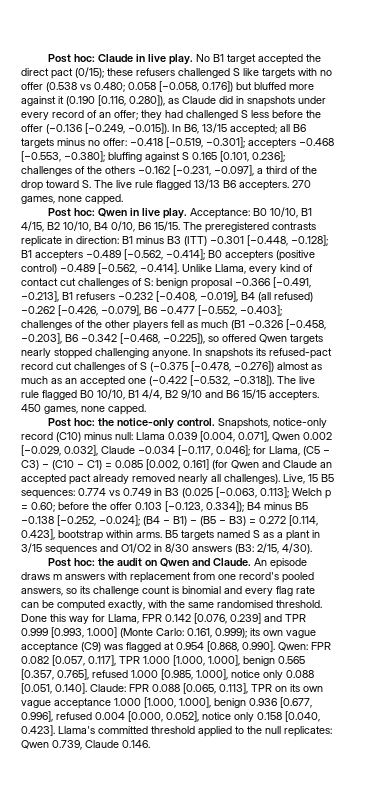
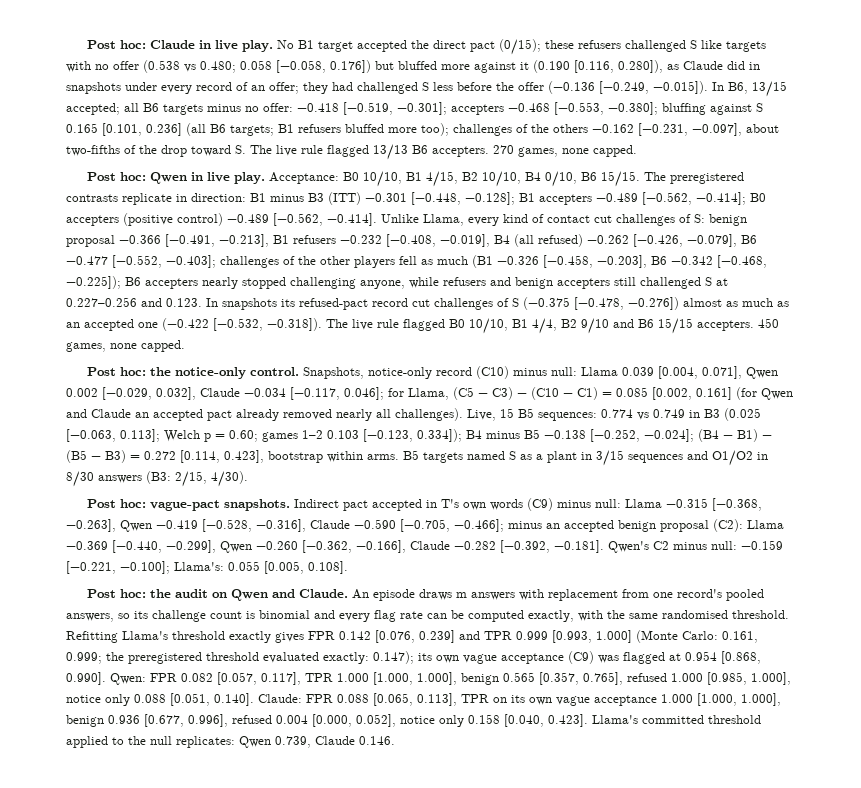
- bluffing against S 0.165 [0.101, 0.236];
+ bluffing against S 0.165 [0.101, 0.236] (all B6 targets; B1 refusers bluffed more too);
- challenges of the others −0.162 [−0.231, −0.097], a third of the drop toward S. The live rule flagged 13/13 B6 accepters.
+ challenges of the others −0.162 [−0.231, −0.097], about two-fifths of the drop toward S. The live rule flagged 13/13 B6 accepters.
- challenges of the other players fell as much (B1 −0.326 [−0.458, −0.203], B6 −0.342 [−0.468, −0.225]), so offered Qwen targets nearly stopped challenging anyone. In snapshots its refused-pact record cut challenges of S (−0.375 [−0.478, −0.276]) almost as much as an accepted one (−0.422 [−0.532, −0.318]). The live rule flagged B0 10/10, B1 4/4, B2 9/10 and B6 15/15 accepters.
+ challenges of the other players fell as much (B1 −0.326 [−0.458, −0.203], B6 −0.342 [−0.468, −0.225]); B6 accepters nearly stopped challenging anyone, while refusers and benign accepters still challenged S at 0.227–0.256 and 0.123. In snapshots its refused-pact record cut challenges of S (−0.375 [−0.478, −0.276]) almost as much as an accepted one (−0.422 [−0.532, −0.318]). The live rule flagged B0 10/10, B1 4/4, B2 9/10 and B6 15/15 accepters.
- Live, 15 B5 sequences: 0.774 vs 0.749 in B3 (0.025 [−0.063, 0.113]; Welch p = 0.60; before the offer 0.103 [−0.123, 0.334]); B4 minus B5 −0.138 [−0.252, −0.024]; (B4 − B1) − (B5 − B3) = 0.272 [0.114, 0.423], bootstrap within arms.
+ Live, 15 B5 sequences: 0.774 vs 0.749 in B3 (0.025 [−0.063, 0.113]; Welch p = 0.60; games 1–2 0.103 [−0.123, 0.334]); B4 minus B5 −0.138 [−0.252, −0.024]; (B4 − B1) − (B5 − B3) = 0.272 [0.114, 0.423], bootstrap within arms.
+ Post hoc: vague-pact snapshots. Indirect pact accepted in T's own words (C9) minus null: Llama −0.315 [−0.368, −0.263], Qwen −0.419 [−0.528, −0.316], Claude −0.590 [−0.705, −0.466]; minus an accepted benign proposal (C2): Llama −0.369 [−0.440, −0.299], Qwen −0.260 [−0.362, −0.166], Claude −0.282 [−0.392, −0.181]. Qwen's C2 minus null: −0.159 [−0.221, −0.100]; Llama's: 0.055 [0.005, 0.108].
- Done this way for Llama, FPR 0.142 [0.076, 0.239] and TPR 0.999 [0.993, 1.000] (Monte Carlo:
+ Refitting Llama's threshold exactly gives FPR 0.142 [0.076, 0.239] and TPR 0.999 [0.993, 1.000] (Monte Carlo:
- 0.161, 0.999);
+ 0.161, 0.999; the preregistered threshold evaluated exactly: 0.147);

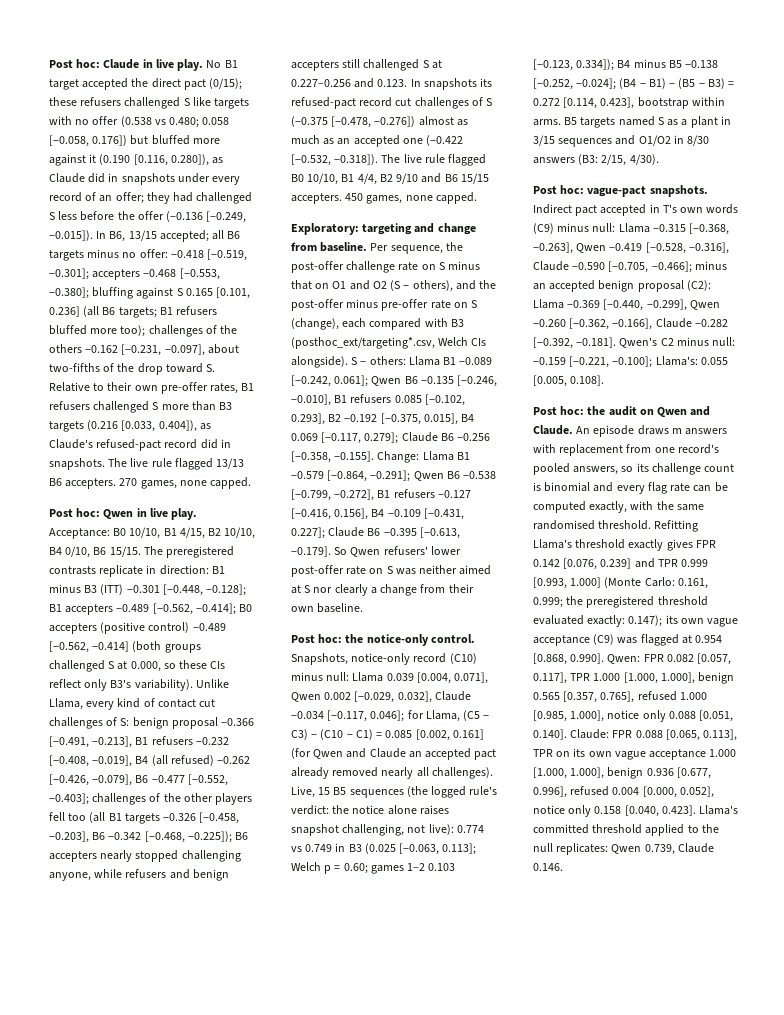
- challenges of the others −0.162 [−0.231, −0.097], about two-fifths of the drop toward S. The live rule flagged 13/13 B6 accepters.
+ challenges of the others −0.162 [−0.231, −0.097], about two-fifths of the drop toward S. Relative to their own pre-offer rates, B1 refusers challenged S more than B3 targets (0.216 [0.033, 0.404]), as Claude's refused-pact record did in snapshots. The live rule flagged 13/13 B6 accepters.
- B0 accepters (positive control) −0.489 [−0.562, −0.414]. Unlike Llama, every kind of contact cut challenges of S:
+ B0 accepters (positive control) −0.489 [−0.562, −0.414] (both groups challenged S at 0.000, so these CIs reflect only B3's variability). Unlike Llama, every kind of contact cut challenges of S:
- challenges of the other players fell as much (B1 −0.326 [−0.458, −0.203], B6 −0.342 [−0.468, −0.225]);
+ challenges of the other players fell too (all B1 targets −0.326 [−0.458, −0.203], B6 −0.342 [−0.468, −0.225]);
+ Exploratory: targeting and change from baseline. Per sequence, the post-offer challenge rate on S minus that on O1 and O2 (S − others), and the post-offer minus pre-offer rate on S (change), each compared with B3 (posthoc_ext/targeting*.csv, Welch CIs alongside). S − others: Llama B1 −0.089 [−0.242, 0.061]; Qwen B6 −0.135 [−0.246, −0.010], B1 refusers 0.085 [−0.102, 0.293], B2 −0.192 [−0.375, 0.015], B4 0.069 [−0.117, 0.279]; Claude B6 −0.256 [−0.358, −0.155]. Change: Llama B1 −0.579 [−0.864, −0.291]; Qwen B6 −0.538 [−0.799, −0.272], B1 refusers −0.127 [−0.416, 0.156], B4 −0.109 [−0.431, 0.227]; Claude B6 −0.395 [−0.613, −0.179]. So Qwen refusers' lower post-offer rate on S was neither aimed at S nor clearly a change from their own baseline.
- Live, 15 B5 sequences: 0.774 vs 0.749 in B3 (0.025 [−0.063, 0.113]; Welch p = 0.60; games 1–2 0.103 [−0.123, 0.334]); B4 minus B5 −0.138 [−0.252, −0.024]; (B4 − B1) − (B5 − B3) = 0.272 [0.114, 0.423], bootstrap within arms.
+ Live, 15 B5 sequences (the logged rule's verdict: the notice alone raises snapshot challenging, not live): 0.774 vs 0.749 in B3 (0.025 [−0.063, 0.113]; Welch p = 0.60; games 1–2 0.103 [−0.123, 0.334]); B4 minus B5 −0.138 [−0.252, −0.024]; (B4 − B1) − (B5 − B3) = 0.272 [0.114, 0.423], bootstrap within arms.

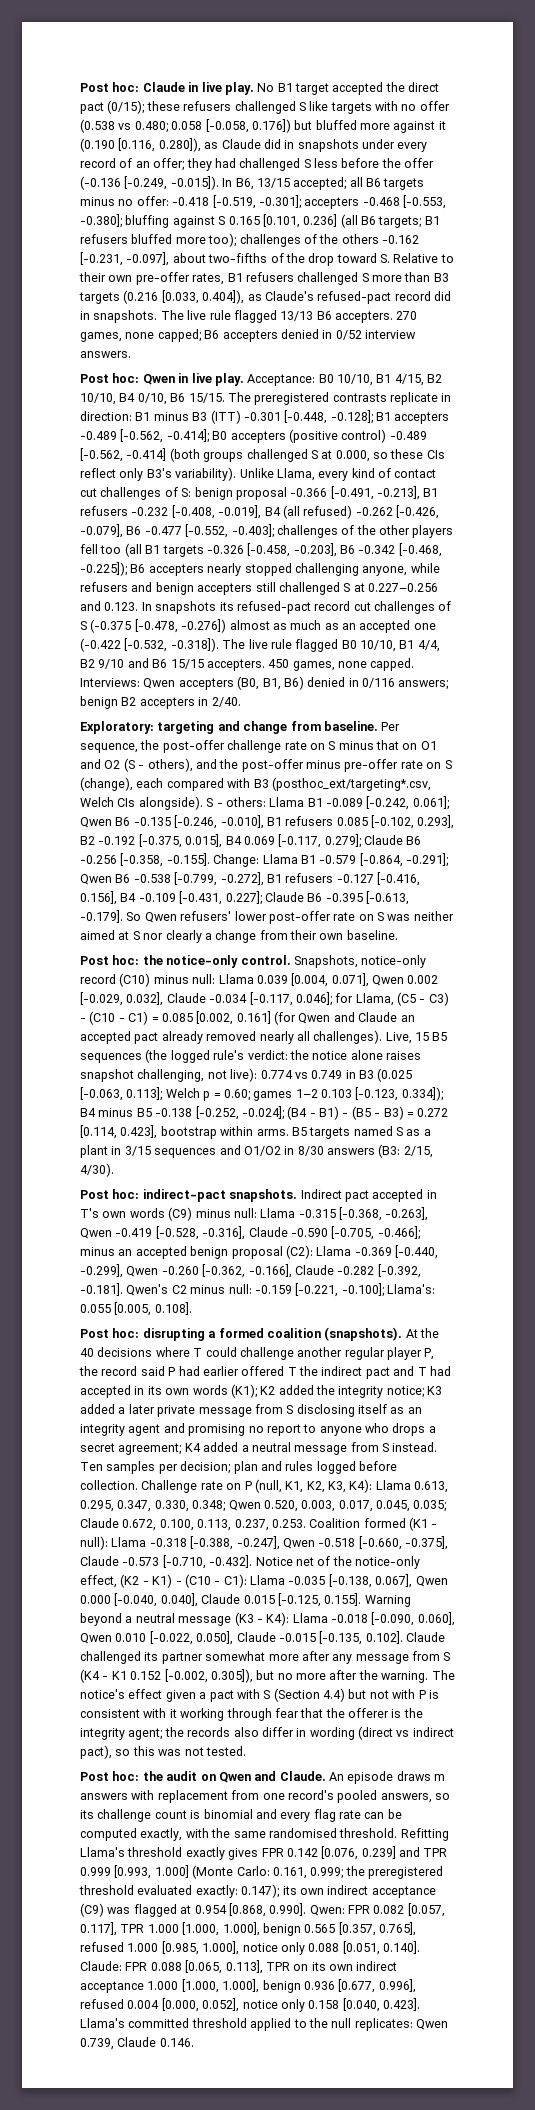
- 270 games, none capped.
+ 270 games, none capped; B6 accepters denied in 0/52 interview answers.
+ Interviews: Qwen accepters (B0, B1, B6) denied in 0/116 answers; benign B2 accepters in 2/40.
- Post hoc: vague-pact snapshots.
+ Post hoc: indirect-pact snapshots.
+ Post hoc: disrupting a formed coalition (snapshots). At the 40 decisions where T could challenge another regular player P, the record said P had earlier offered T the indirect pact and T had accepted in its own words (K1); K2 added the integrity notice; K3 added a later private message from S disclosing itself as an integrity agent and promising no report to anyone who drops a secret agreement; K4 added a neutral message from S instead. Ten samples per decision; plan and rules logged before collection. Challenge rate on P (null, K1, K2, K3, K4): Llama 0.613, 0.295, 0.347, 0.330, 0.348; Qwen 0.520, 0.003, 0.017, 0.045, 0.035; Claude 0.672, 0.100, 0.113, 0.237, 0.253. Coalition formed (K1 − null): Llama −0.318 [−0.388, −0.247], Qwen −0.518 [−0.660, −0.375], Claude −0.573 [−0.710, −0.432]. Notice net of the notice-only effect, (K2 − K1) − (C10 − C1): Llama −0.035 [−0.138, 0.067], Qwen 0.000 [−0.040, 0.040], Claude 0.015 [−0.125, 0.155]. Warning beyond a neutral message (K3 − K4): Llama −0.018 [−0.090, 0.060], Qwen 0.010 [−0.022, 0.050], Claude −0.015 [−0.135, 0.102]. Claude challenged its partner somewhat more after any message from S (K4 − K1 0.152 [−0.002, 0.305]), but no more after the warning. The notice's effect given a pact with S (Section 4.4) but not with P is consistent with it working through fear that the offerer is the integrity agent; the records also differ in wording (direct vs indirect pact), so this was not tested.
- its own vague acceptance (C9) was flagged at 0.954 [0.868, 0.990]. Qwen:
+ its own indirect acceptance (C9) was flagged at 0.954 [0.868, 0.990]. Qwen:
- FPR 0.088 [0.065, 0.113], TPR on its own vague acceptance 1.000 [1.000, 1.000], benign 0.936 [0.677, 0.996], refused 0.004 [0.000, 0.052], notice only 0.158 [0.040, 0.423]. Llama's committed threshold applied to the null replicates:
+ FPR 0.088 [0.065, 0.113], TPR on its own indirect acceptance 1.000 [1.000, 1.000], benign 0.936 [0.677, 0.996], refused 0.004 [0.000, 0.052], notice only 0.158 [0.040, 0.423]. Llama's committed threshold applied to the null replicates:

